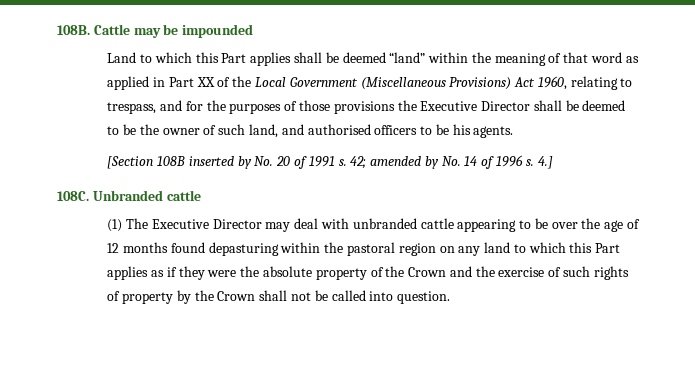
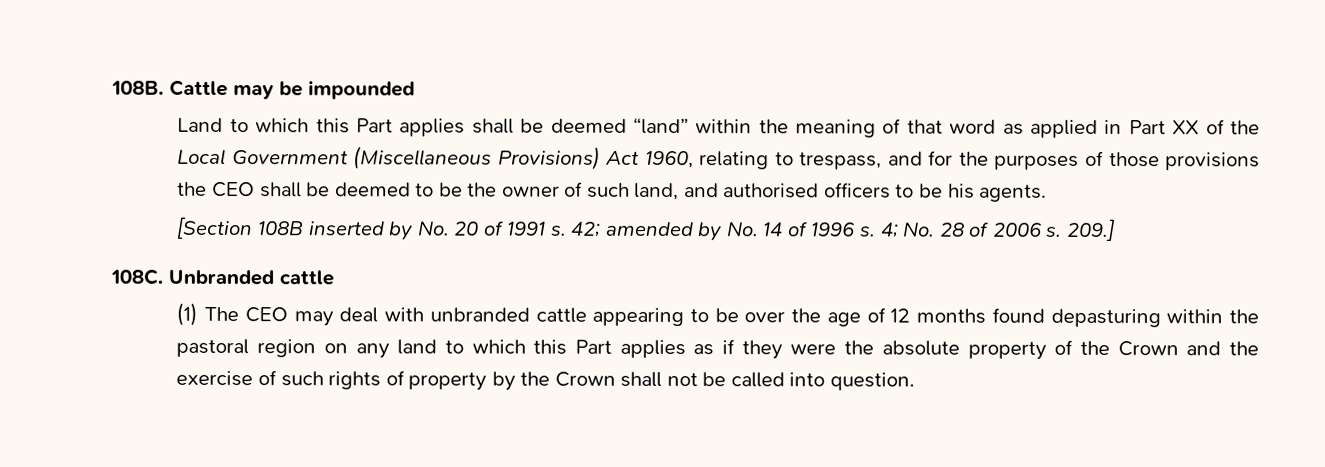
- Land to which this Part applies shall be deemed “land” within the meaning of that word as applied in Part XX of the Local Government (Miscellaneous Provisions) Act 1960, relating to trespass, and for the purposes of those provisions the Executive Director shall be deemed to be the owner of such land, and authorised officers to be his agents.
+ Land to which this Part applies shall be deemed “land” within the meaning of that word as applied in Part XX of the Local Government (Miscellaneous Provisions) Act 1960, relating to trespass, and for the purposes of those provisions the CEO shall be deemed to be the owner of such land, and authorised officers to be his agents.
- 4.]
+ 4; No. 28 of 2006 s. 209.]
- (1) The Executive Director may deal with unbranded cattle appearing to be over the age of 12 months found depasturing within the pastoral region on any land to which this Part applies as if they were the absolute property of the Crown and the exercise of such rights of property by the Crown shall not be called into question.
+ (1) The CEO may deal with unbranded cattle appearing to be over the age of 12 months found depasturing within the pastoral region on any land to which this Part applies as if they were the absolute property of the Crown and the exercise of such rights of property by the Crown shall not be called into question.

